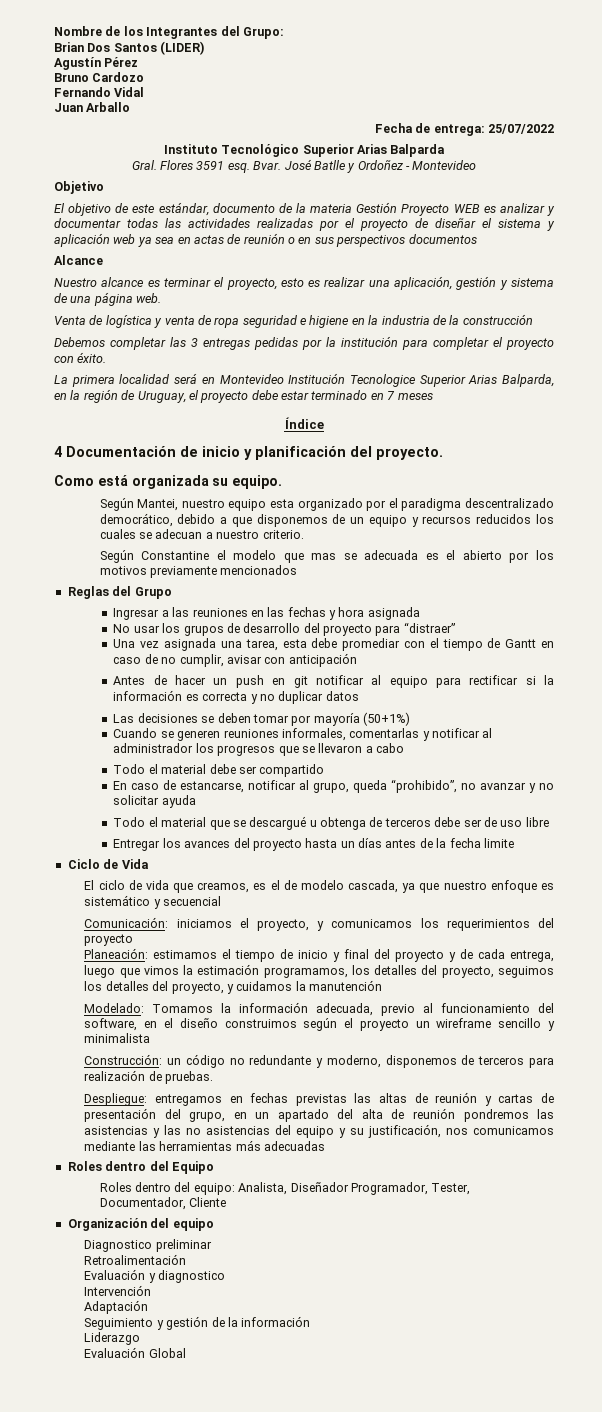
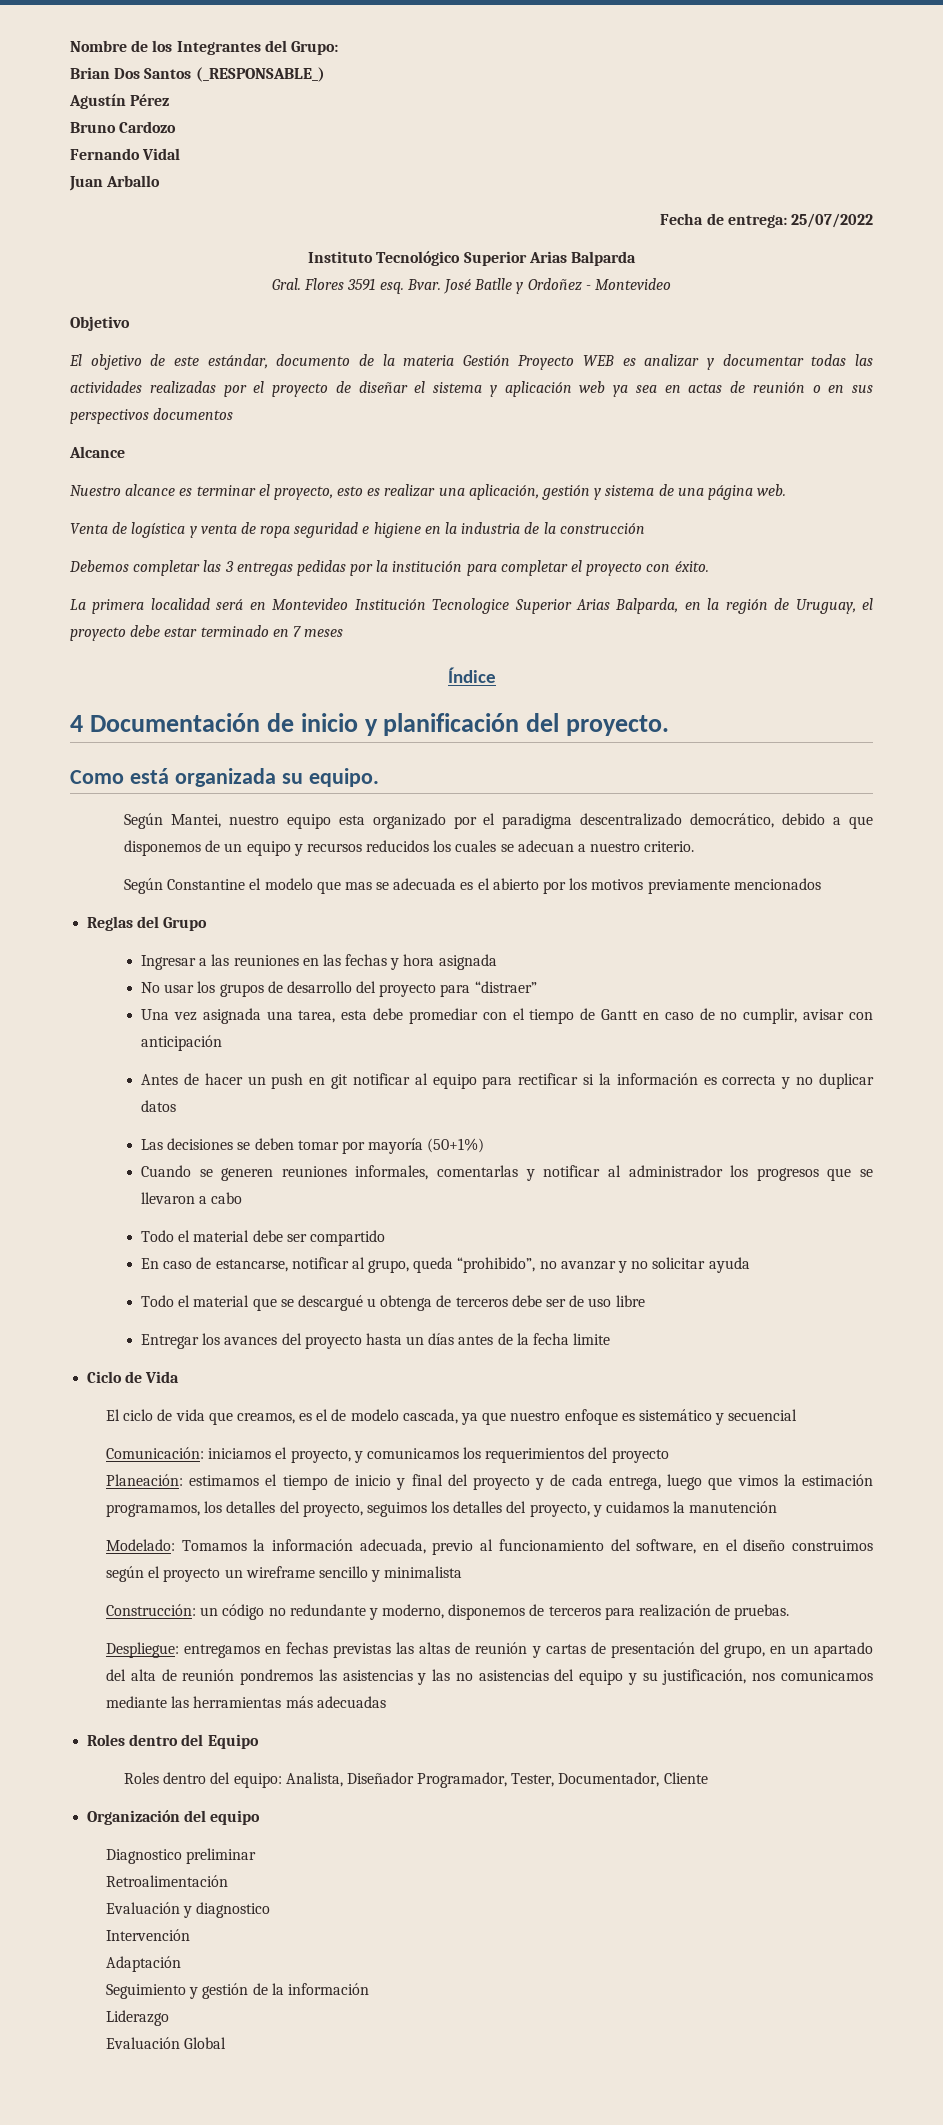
- Brian Dos Santos (LIDER)
+ Brian Dos Santos (_RESPONSABLE_)

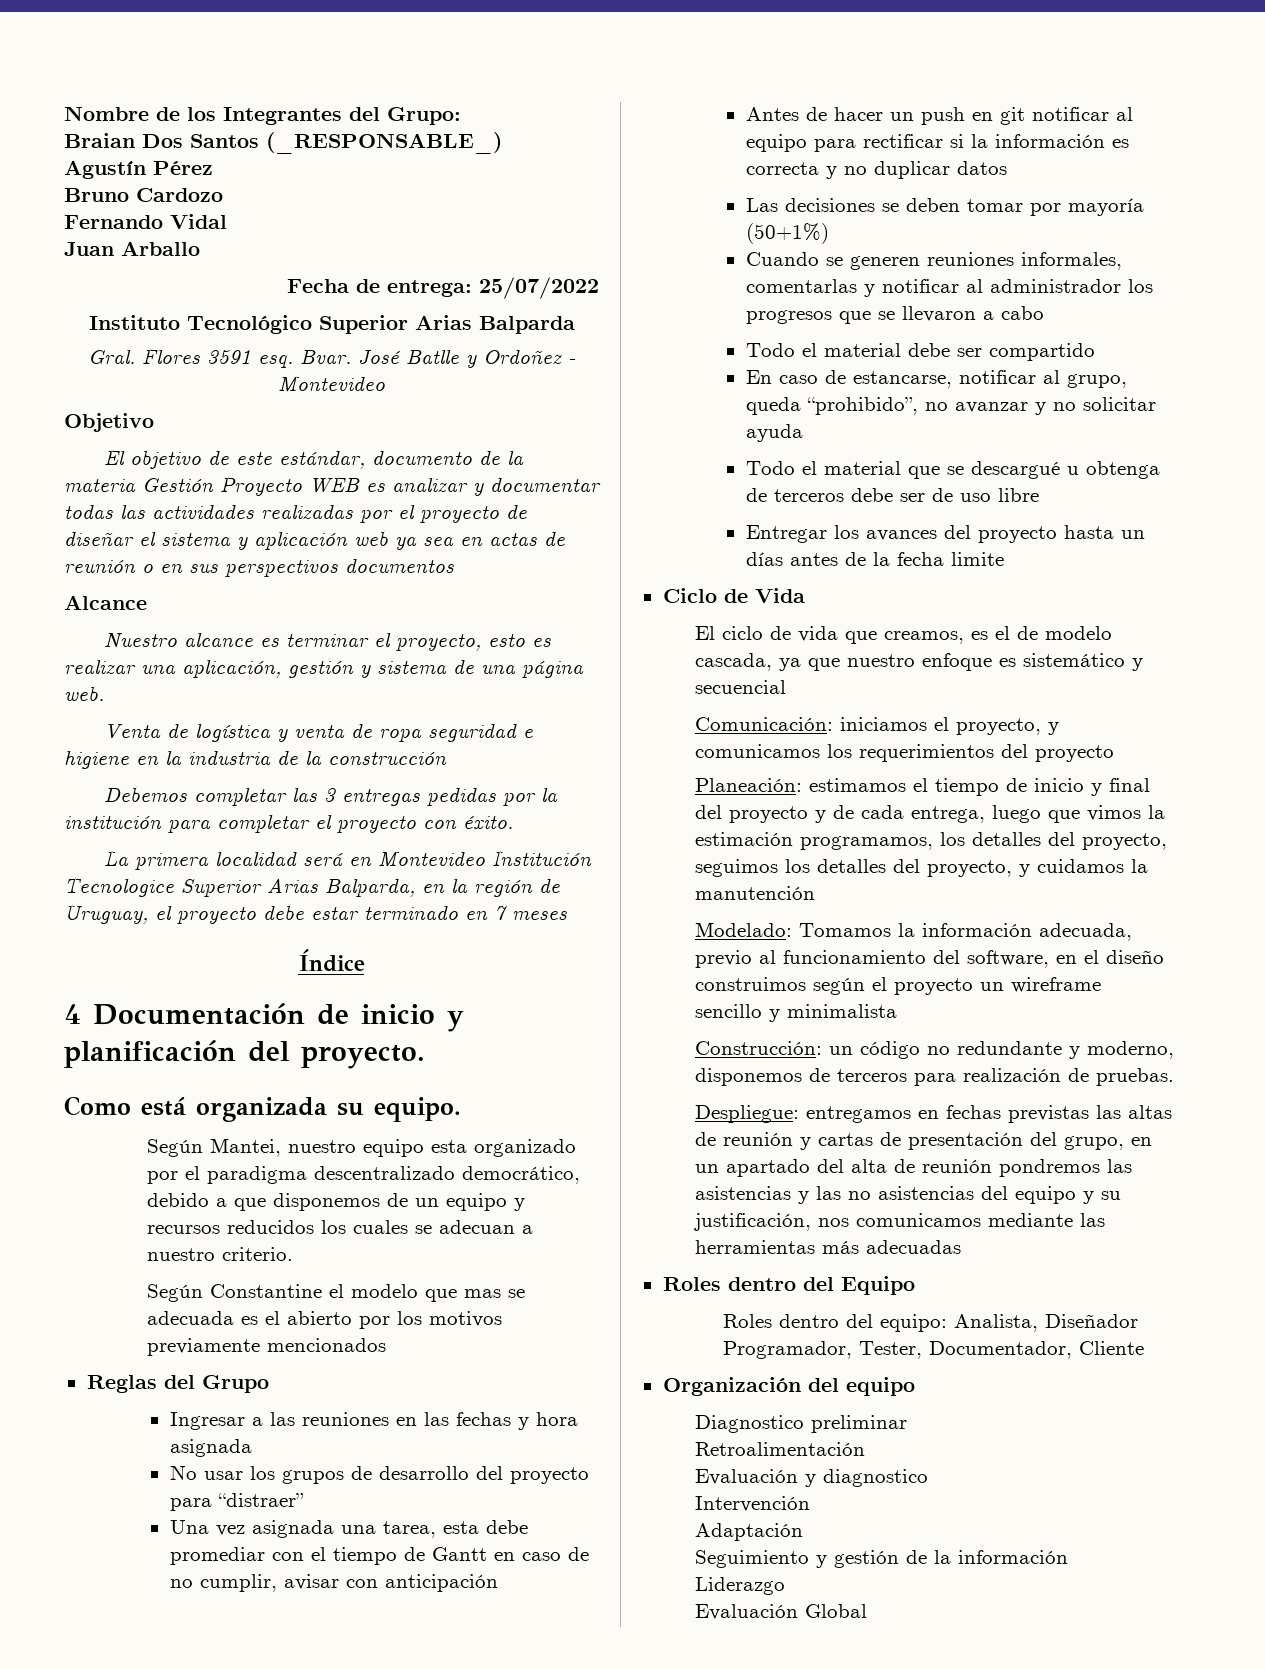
- Brian Dos Santos (_RESPONSABLE_)
+ Braian Dos Santos (_RESPONSABLE_)

